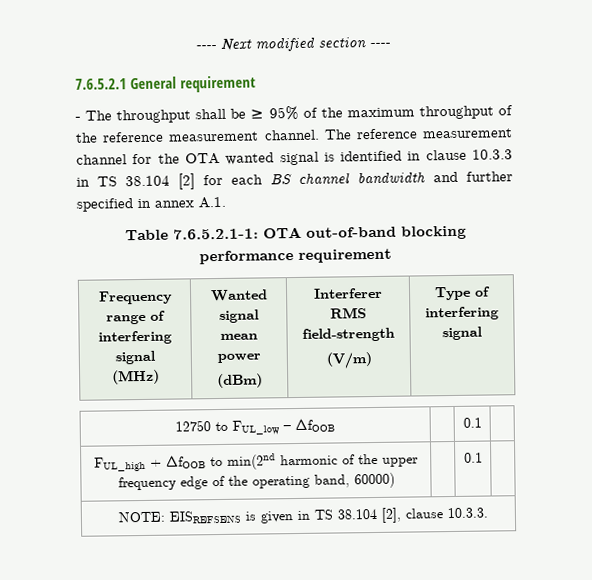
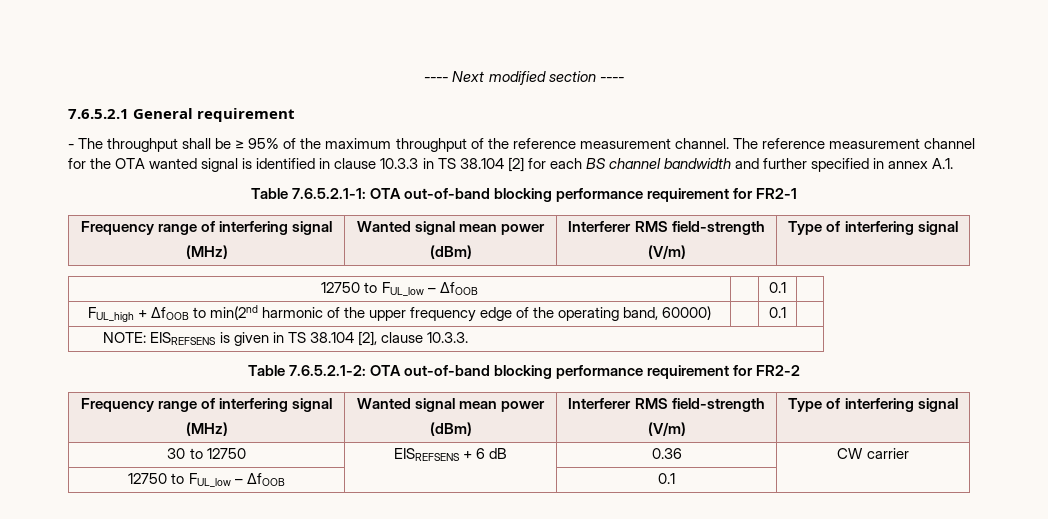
- Table 7.6.5.2.1-1: OTA out-of-band blocking performance requirement
+ Table 7.6.5.2.1-1: OTA out-of-band blocking performance requirement for FR2-1
+ Table 7.6.5.2.1-2: OTA out-of-band blocking performance requirement for FR2-2
+ Frequency range of interfering signal
+ (MHz) | Wanted signal mean power
+ (dBm) | Interferer RMS field-strength
+ (V/m) | Type of interfering signal
+ 30 to 12750 | EISREFSENS + 6 dB | 0.36 | CW carrier
+ 12750 to FUL_low – ΔfOOB | | 0.1 |

